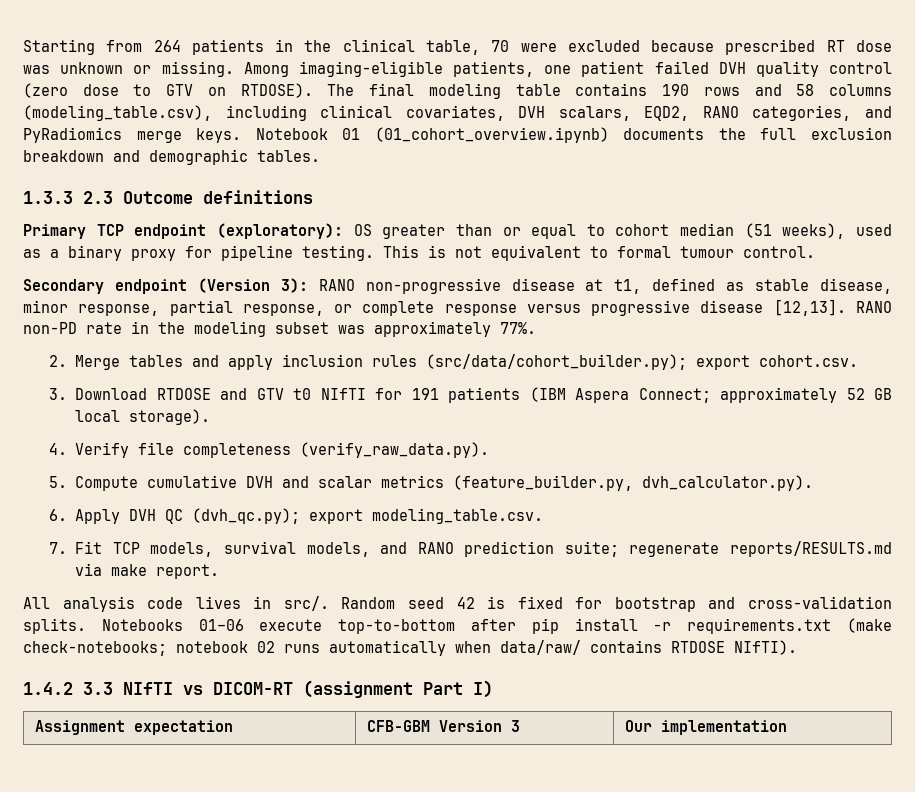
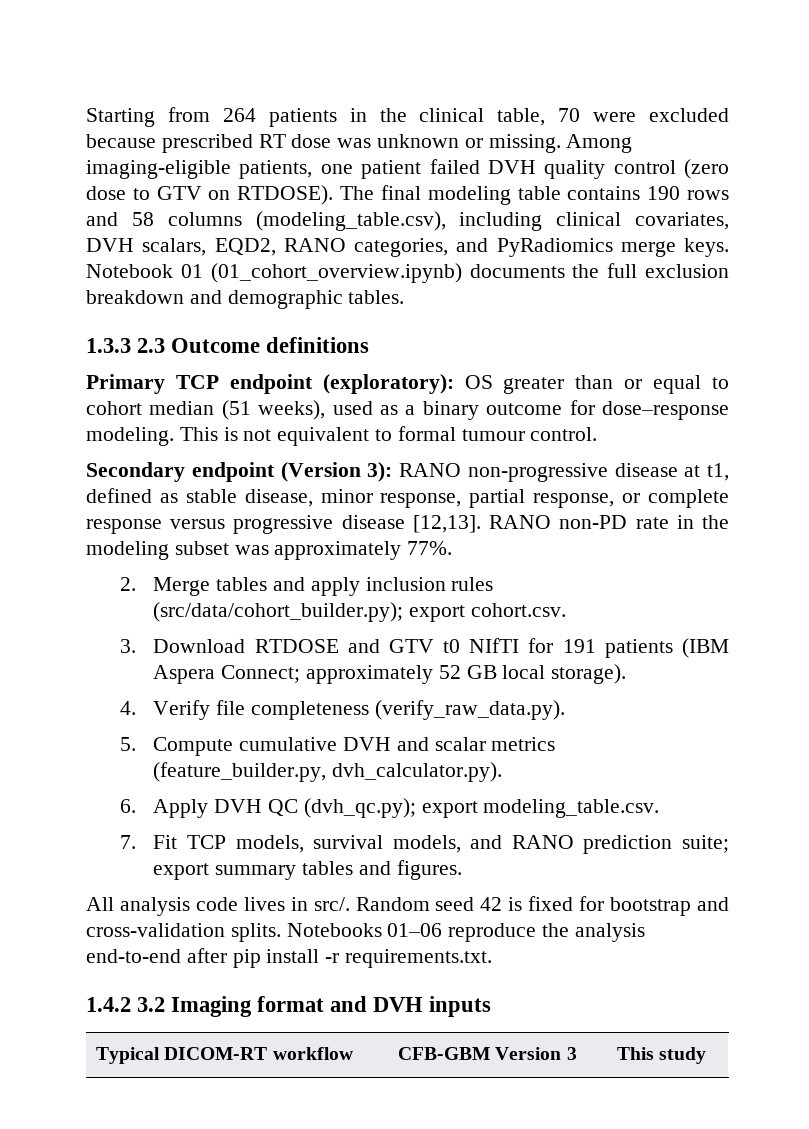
- Primary TCP endpoint (exploratory): OS greater than or equal to cohort median (51 weeks), used as a binary proxy for pipeline testing.
+ Primary TCP endpoint (exploratory): OS greater than or equal to cohort median (51 weeks), used as a binary outcome for dose–response modeling.
- 7. Fit TCP models, survival models, and RANO prediction suite; regenerate reports/RESULTS.md via make report.
+ 7. Fit TCP models, survival models, and RANO prediction suite; export summary tables and figures.
- Notebooks 01–06 execute top-to-bottom after pip install -r requirements.txt (make check-notebooks; notebook 02 runs automatically when data/raw/ contains RTDOSE NIfTI).
- 1.4.2 3.3 NIfTI vs DICOM-RT (assignment Part I)
- Assignment expectation | CFB-GBM Version 3 | Our implementation
+ Notebooks 01–06 reproduce the analysis end-to-end after pip install -r requirements.txt.
+ 1.4.2 3.2 Imaging format and DVH inputs
+ Typical DICOM-RT workflow | CFB-GBM Version 3 | This study

